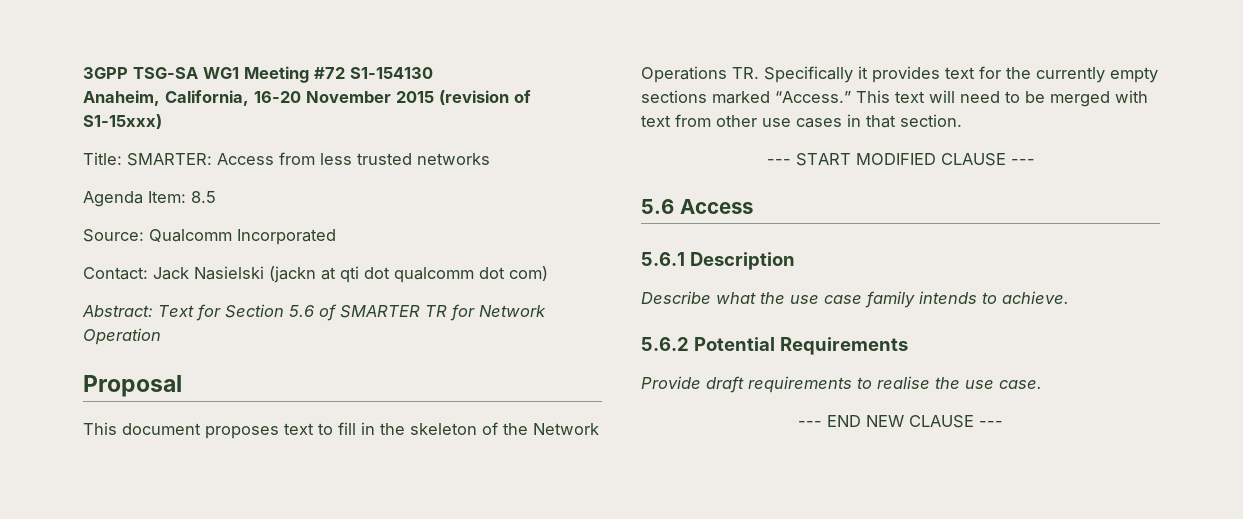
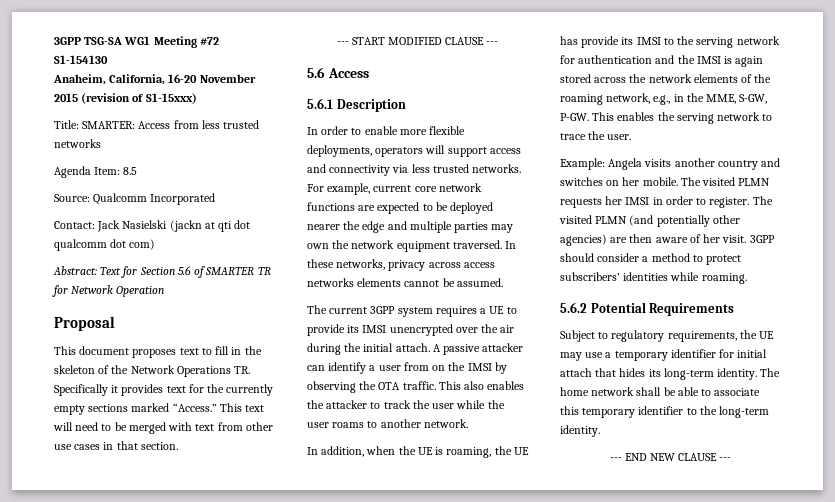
- Describe what the use case family intends to achieve.
+ In order to enable more flexible deployments, operators will support access and connectivity via less trusted networks. For example, current core network functions are expected to be deployed nearer the edge and multiple parties may own the network equipment traversed. In these networks, privacy across access networks elements cannot be assumed.
+ The current 3GPP system requires a UE to provide its IMSI unencrypted over the air during the initial attach. A passive attacker can identify a user from on the IMSI by observing the OTA traffic. This also enables the attacker to track the user while the user roams to another network.
+ In addition, when the UE is roaming, the UE has provide its IMSI to the serving network for authentication and the IMSI is again stored across the network elements of the roaming network, e.g., in the MME, S-GW, P-GW. This enables the serving network to trace the user.
+ Example: Angela visits another country and switches on her mobile. The visited PLMN requests her IMSI in order to register. The visited PLMN (and potentially other agencies) are then aware of her visit. 3GPP should consider a method to protect subscribers’ identities while roaming.
  5.6.2 Potential Requirements
- Provide draft requirements to realise the use case.
+ Subject to regulatory requirements, the UE may use a temporary identifier for initial attach that hides its long-term identity. The home network shall be able to associate this temporary identifier to the long-term identity.

